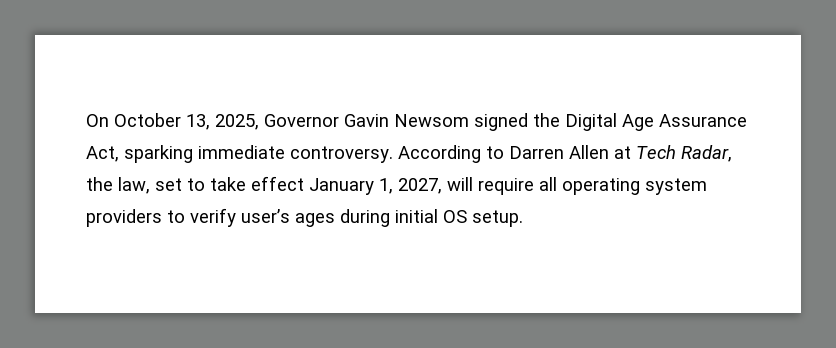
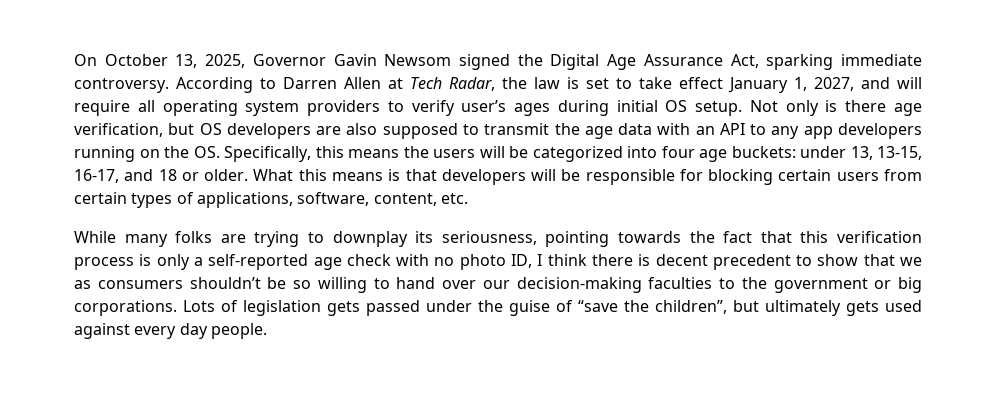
- According to Darren Allen at Tech Radar, the law, set to take effect January 1, 2027, will require all operating system providers to verify user’s ages during initial OS setup.
+ According to Darren Allen at Tech Radar, the law is set to take effect January 1, 2027, and will require all operating system providers to verify user’s ages during initial OS setup.
+ Not only is there age verification, but OS developers are also supposed to transmit the age data with an API to any app developers running on the OS. Specifically, this means the users will be categorized into four age buckets: under 13, 13-15, 16-17, and 18 or older. What this means is that developers will be responsible for blocking certain users from certain types of applications, software, content, etc.
+ While many folks are trying to downplay its seriousness, pointing towards the fact that this verification process is only a self-reported age check with no photo ID, I think there is decent precedent to show that we as consumers shouldn’t be so willing to hand over our decision-making faculties to the government or big corporations. Lots of legislation gets passed under the guise of “save the children”, but ultimately gets used against every day people.

